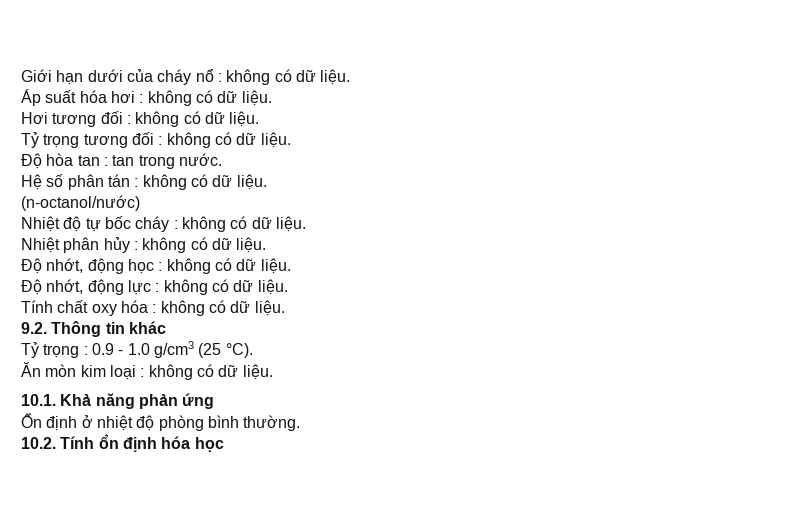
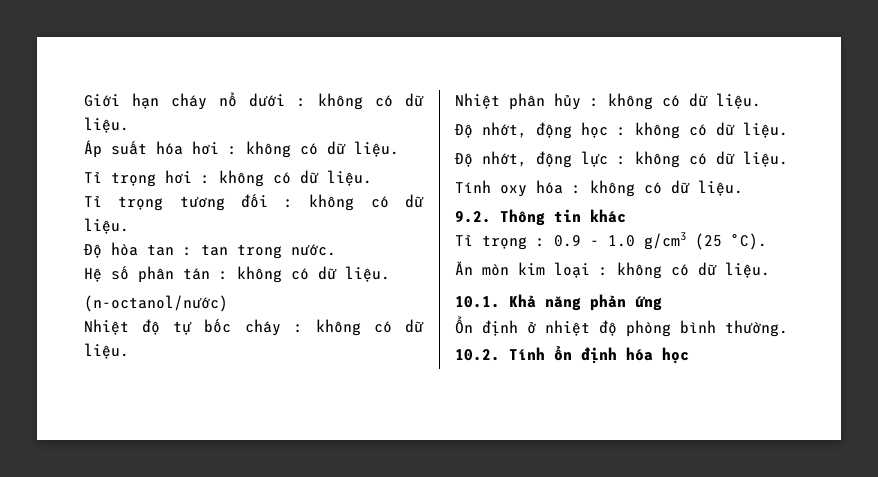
- Giới hạn dưới của cháy nổ : không có dữ liệu.
+ Giới hạn cháy nổ dưới : không có dữ liệu.
- Hơi tương đối : không có dữ liệu.
- Tỷ trọng tương đối : không có dữ liệu.
+ Tỉ trọng hơi : không có dữ liệu.
+ Tỉ trọng tương đối : không có dữ liệu.
- Tính chất oxy hóa : không có dữ liệu.
+ Tính oxy hóa : không có dữ liệu.
- Tỷ trọng : 0.9 - 1.0 g/cm3 (25 °C).
+ Tỉ trọng : 0.9 - 1.0 g/cm3 (25 °C).

